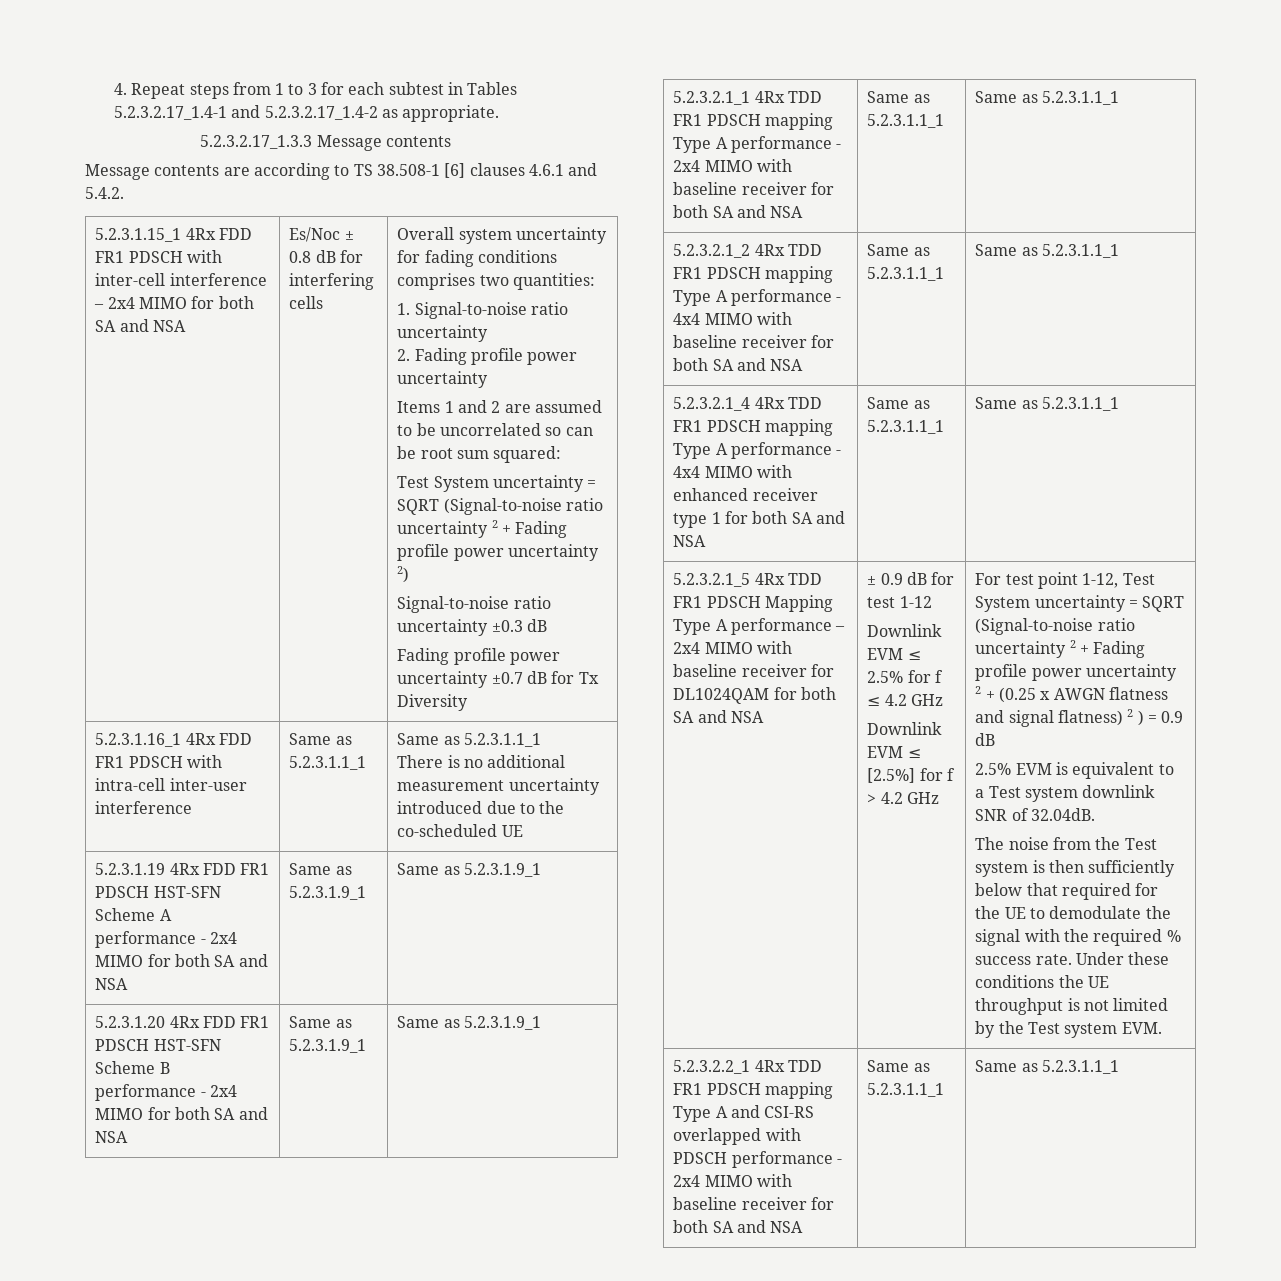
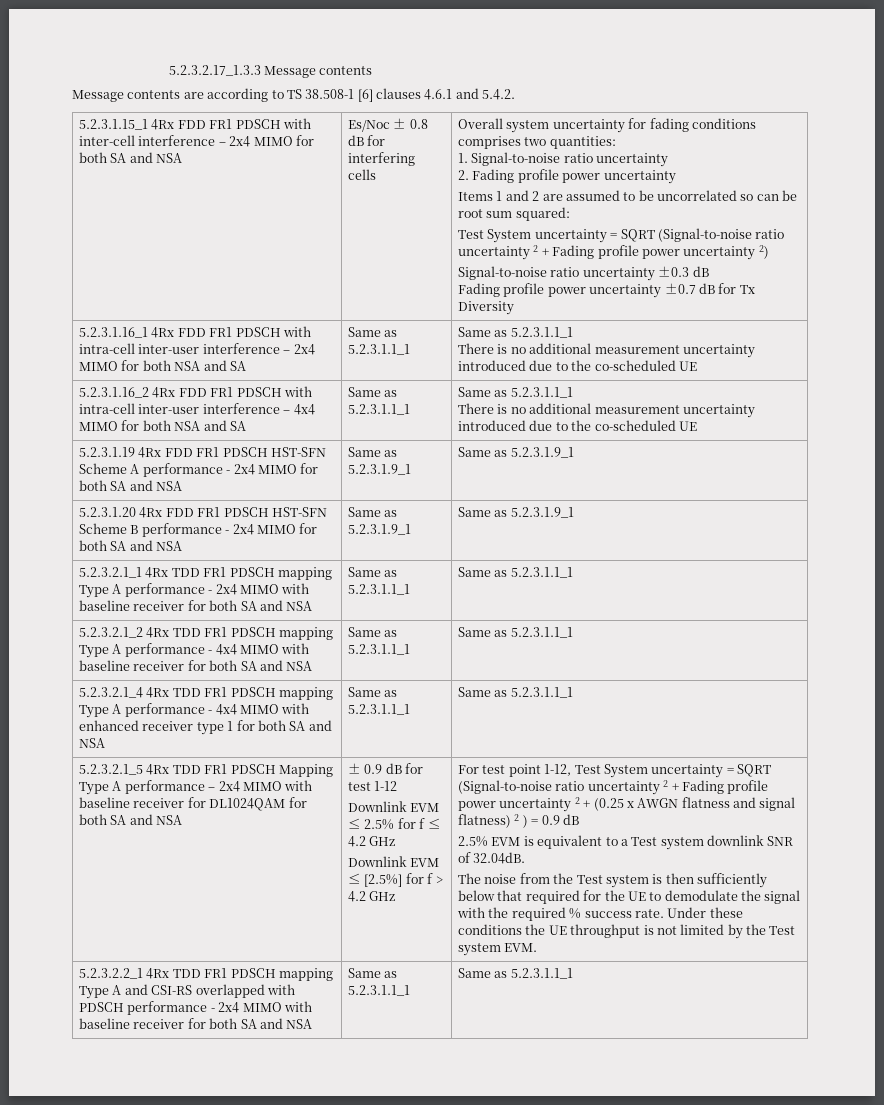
- 4. Repeat steps from 1 to 3 for each subtest in Tables 5.2.3.2.17_1.4-1 and 5.2.3.2.17_1.4-2 as appropriate.
- 5.2.3.1.16_1 4Rx FDD FR1 PDSCH with intra-cell inter-user interference | Same as 5.2.3.1.1_1 | Same as 5.2.3.1.1_1
+ 5.2.3.1.16_1 4Rx FDD FR1 PDSCH with intra-cell inter-user interference – 2x4 MIMO for both NSA and SA | Same as 5.2.3.1.1_1 | Same as 5.2.3.1.1_1
+ There is no additional measurement uncertainty introduced due to the co-scheduled UE
+ 5.2.3.1.16_2 4Rx FDD FR1 PDSCH with intra-cell inter-user interference – 4x4 MIMO for both NSA and SA | Same as 5.2.3.1.1_1 | Same as 5.2.3.1.1_1

